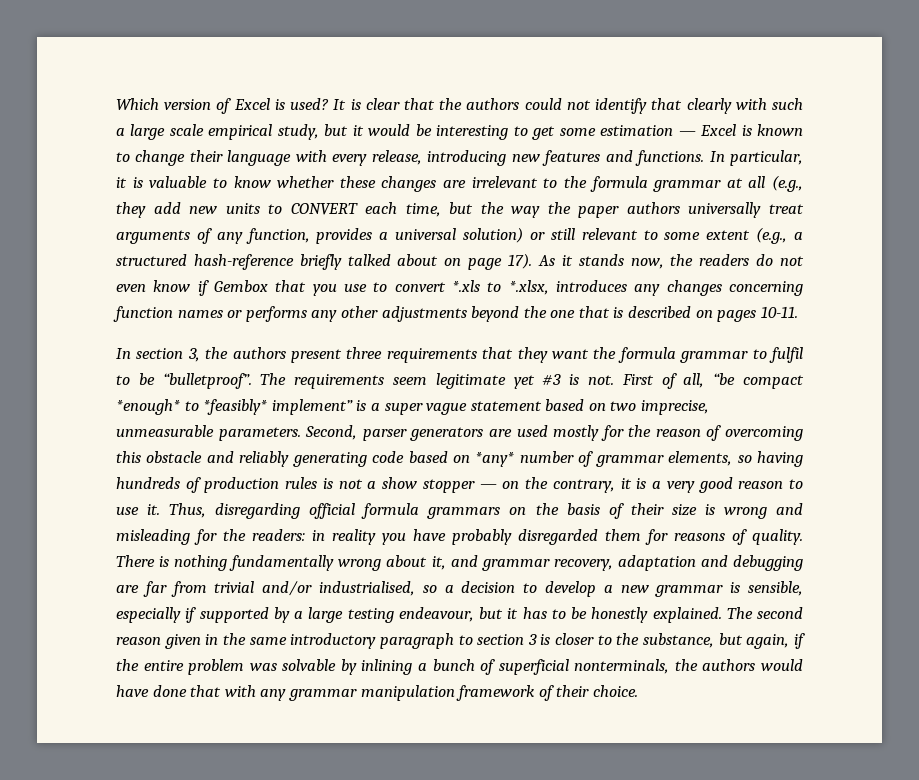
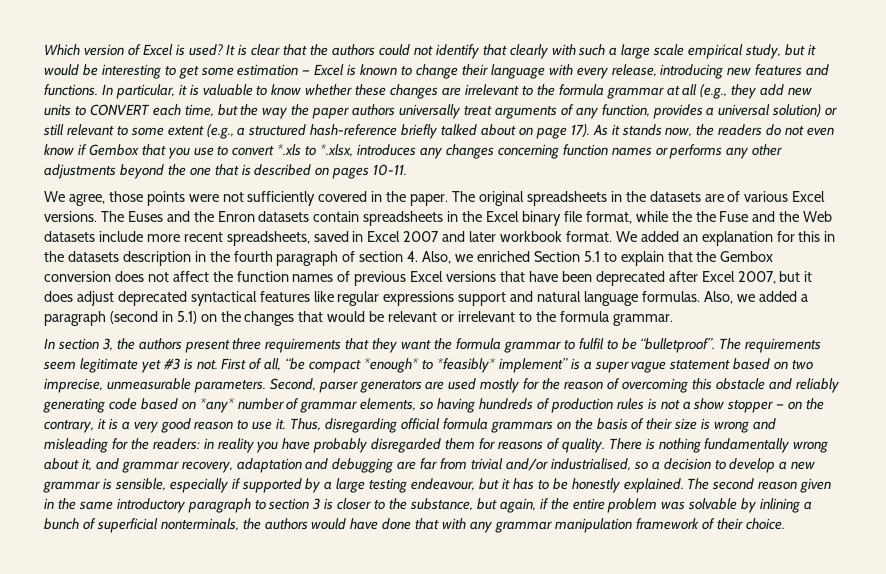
+ We agree, those points were not sufficiently covered in the paper. The original spreadsheets in the datasets are of various Excel versions. The Euses and the Enron datasets contain spreadsheets in the Excel binary file format, while the the Fuse and the Web datasets include more recent spreadsheets, saved in Excel 2007 and later workbook format. We added an explanation for this in the datasets description in the fourth paragraph of section 4. Also, we enriched Section 5.1 to explain that the Gembox conversion does not affect the function names of previous Excel versions that have been deprecated after Excel 2007, but it does adjust deprecated syntactical features like regular expressions support and natural language formulas. Also, we added a paragraph (second in 5.1) on the changes that would be relevant or irrelevant to the formula grammar.

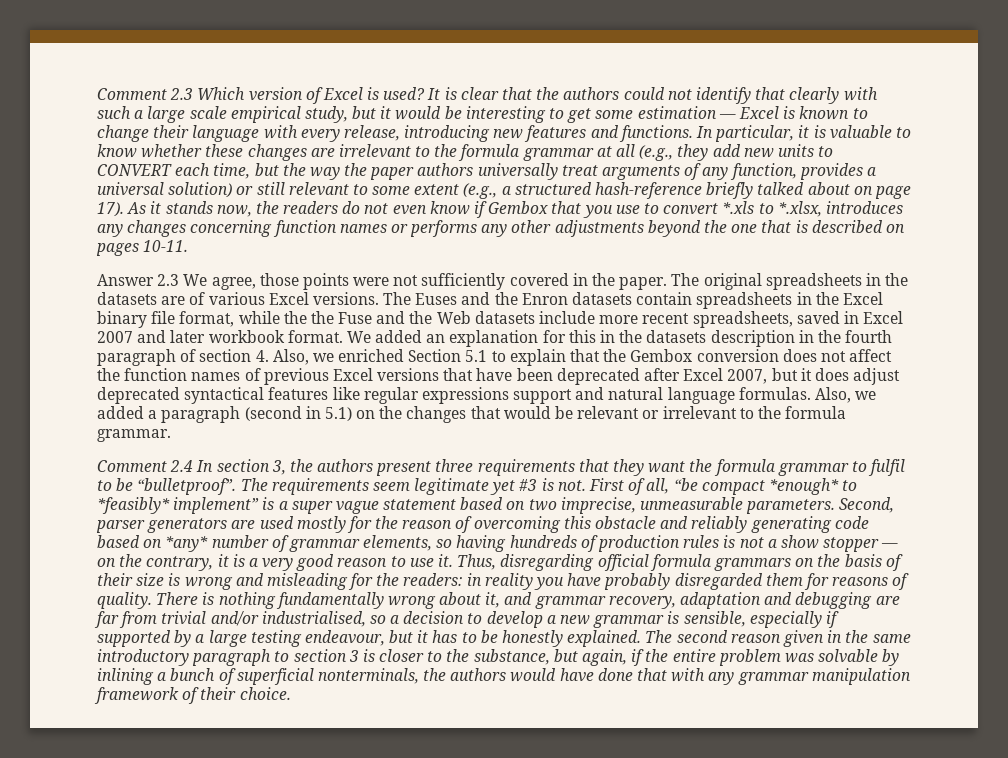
- Which version of Excel is used?
+ Comment 2.3 Which version of Excel is used?
- We agree, those points were not sufficiently covered in the paper.
+ Answer 2.3 We agree, those points were not sufficiently covered in the paper.
- In section 3, the authors present three requirements that they want the formula grammar to fulfil to be “bulletproof”.
+ Comment 2.4 In section 3, the authors present three requirements that they want the formula grammar to fulfil to be “bulletproof”.

